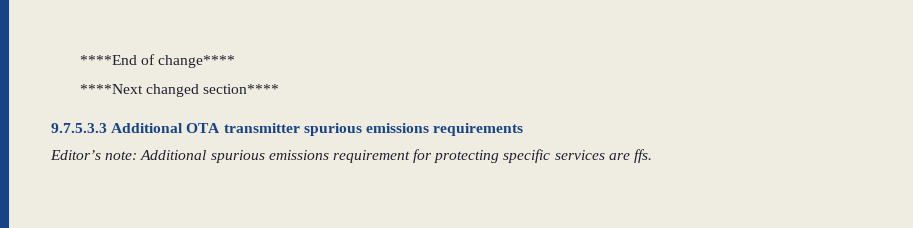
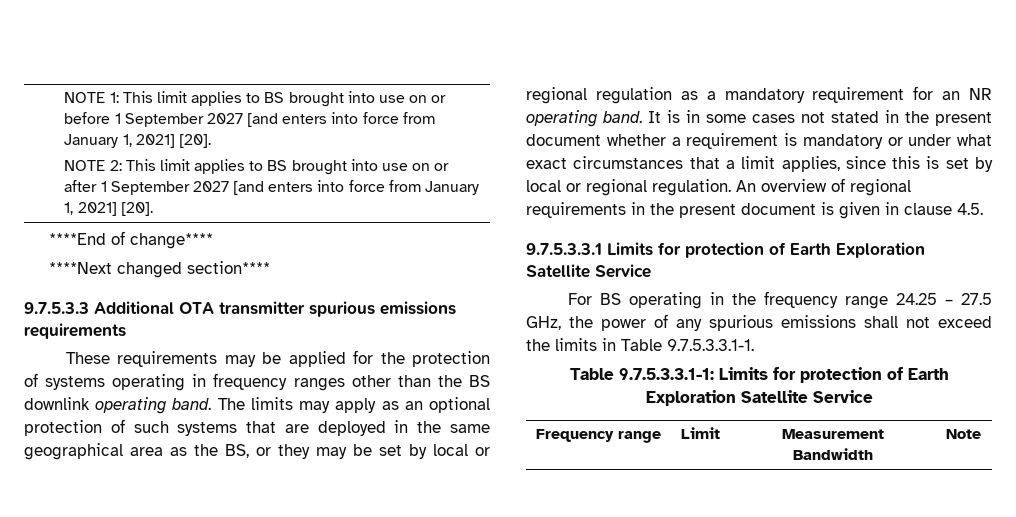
+ NOTE 1: This limit applies to BS brought into use on or before 1 September 2027 [and enters into force from January 1, 2021] [20].
+ NOTE 2: This limit applies to BS brought into use on or after 1 September 2027 [and enters into force from January 1, 2021] [20].
- Editor’s note: Additional spurious emissions requirement for protecting specific services are ffs.
+ These requirements may be applied for the protection of systems operating in frequency ranges other than the BS downlink operating band. The limits may apply as an optional protection of such systems that are deployed in the same geographical area as the BS, or they may be set by local or regional regulation as a mandatory requirement for an NR operating band. It is in some cases not stated in the present document whether a requirement is mandatory or under what exact circumstances that a limit applies, since this is set by local or regional regulation. An overview of regional requirements in the present document is given in clause 4.5.
+ 9.7.5.3.3.1 Limits for protection of Earth Exploration Satellite Service
+ For BS operating in the frequency range 24.25 – 27.5 GHz, the power of any spurious emissions shall not exceed the limits in Table 9.7.5.3.3.1-1.
+ Table 9.7.5.3.3.1-1: Limits for protection of Earth Exploration Satellite Service
+ Frequency range | Limit | Measurement Bandwidth | Note

